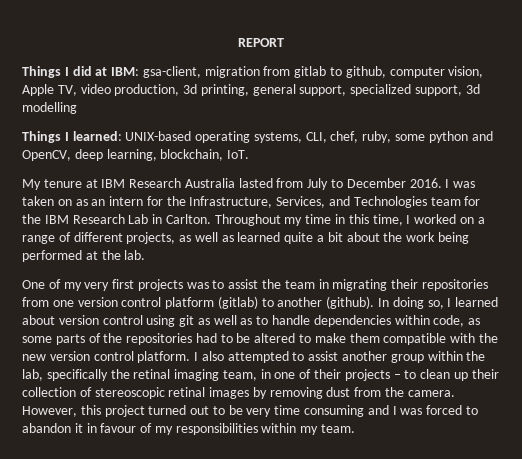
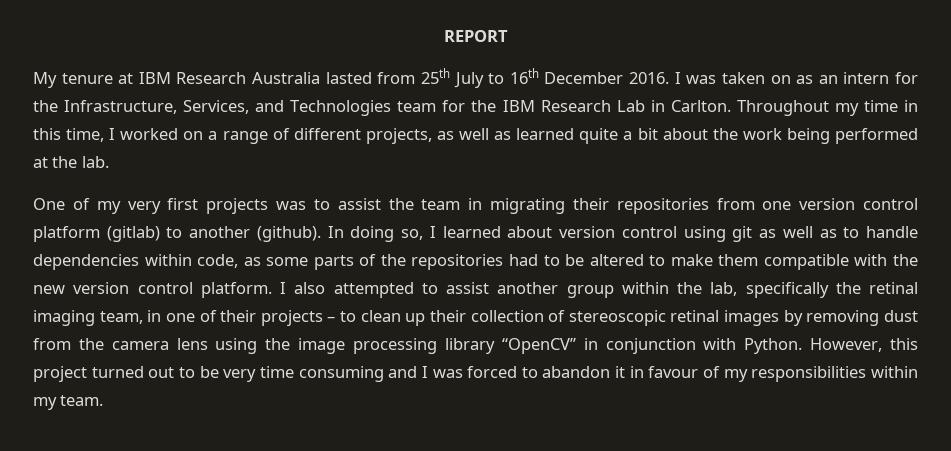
- Things I did at IBM: gsa-client, migration from gitlab to github, computer vision, Apple TV, video production, 3d printing, general support, specialized support, 3d modelling
- Things I learned: UNIX-based operating systems, CLI, chef, ruby, some python and OpenCV, deep learning, blockchain, IoT.
- My tenure at IBM Research Australia lasted from July to December 2016.
+ My tenure at IBM Research Australia lasted from 25th July to 16th December 2016.
- I also attempted to assist another group within the lab, specifically the retinal imaging team, in one of their projects – to clean up their collection of stereoscopic retinal images by removing dust from the camera.
+ I also attempted to assist another group within the lab, specifically the retinal imaging team, in one of their projects – to clean up their collection of stereoscopic retinal images by removing dust from the camera lens using the image processing library “OpenCV” in conjunction with Python.

